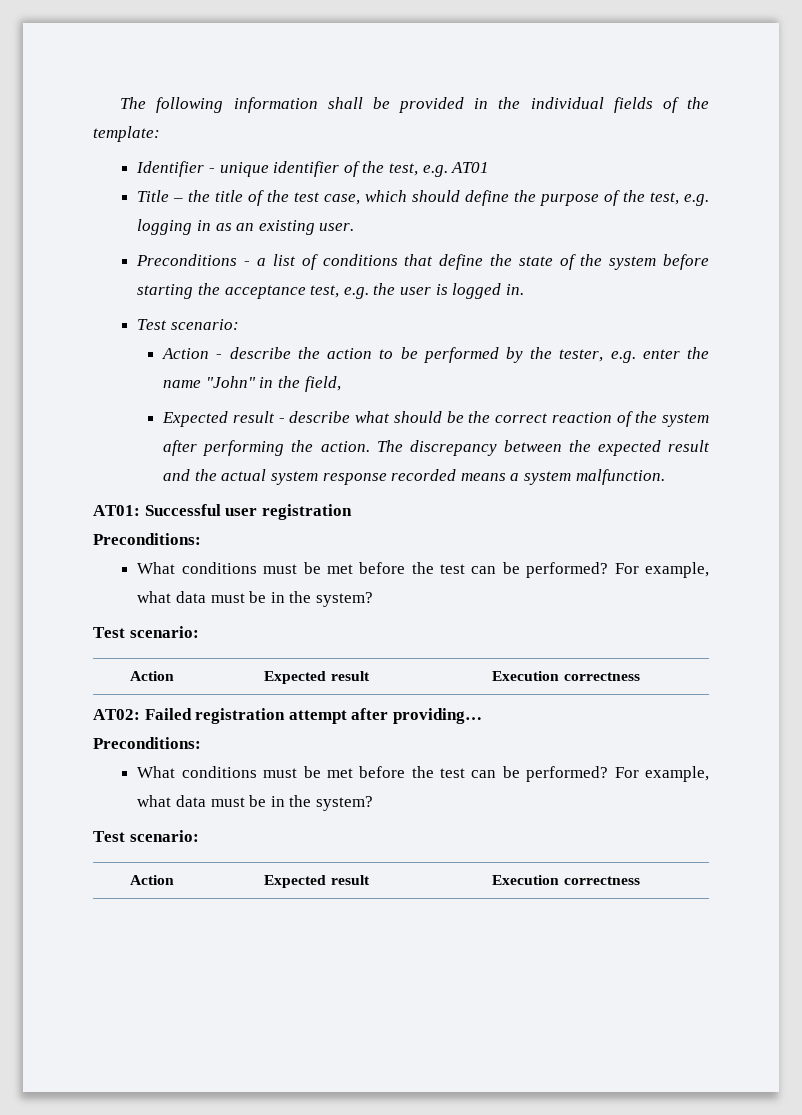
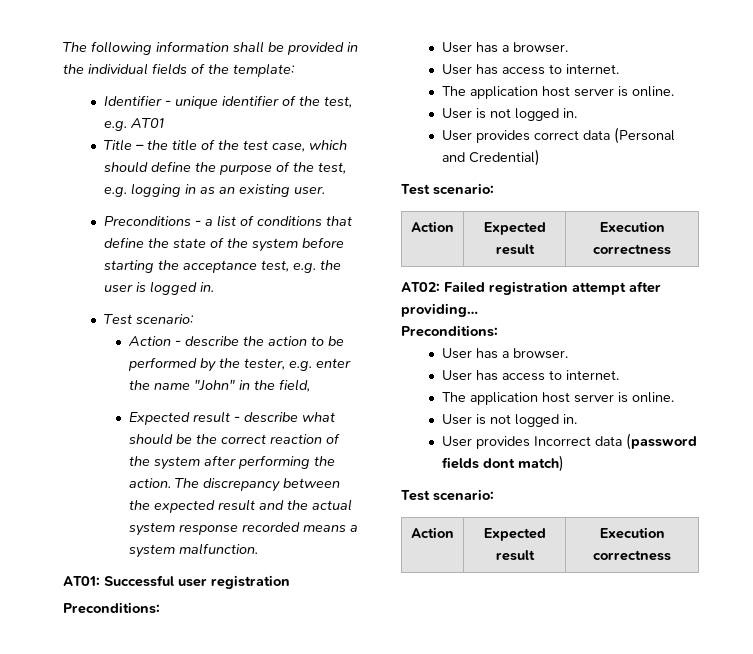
  AT01: Successful user registration
  Preconditions:
- What conditions must be met before the test can be performed? For example, what data must be in the system?
+ User has a browser.
+ User has access to internet.
+ The application host server is online.
+ User is not logged in.
+ User provides correct data (Personal and Credential)
  AT02: Failed registration attempt after providing…
  Preconditions:
- What conditions must be met before the test can be performed? For example, what data must be in the system?
+ User has a browser.
+ User has access to internet.
+ The application host server is online.
+ User is not logged in.
+ User provides Incorrect data (password fields dont match)

